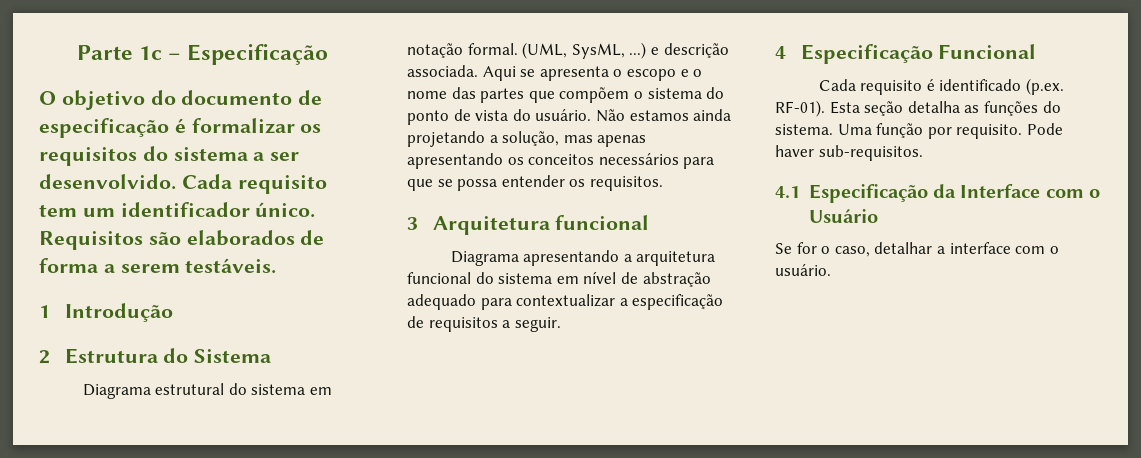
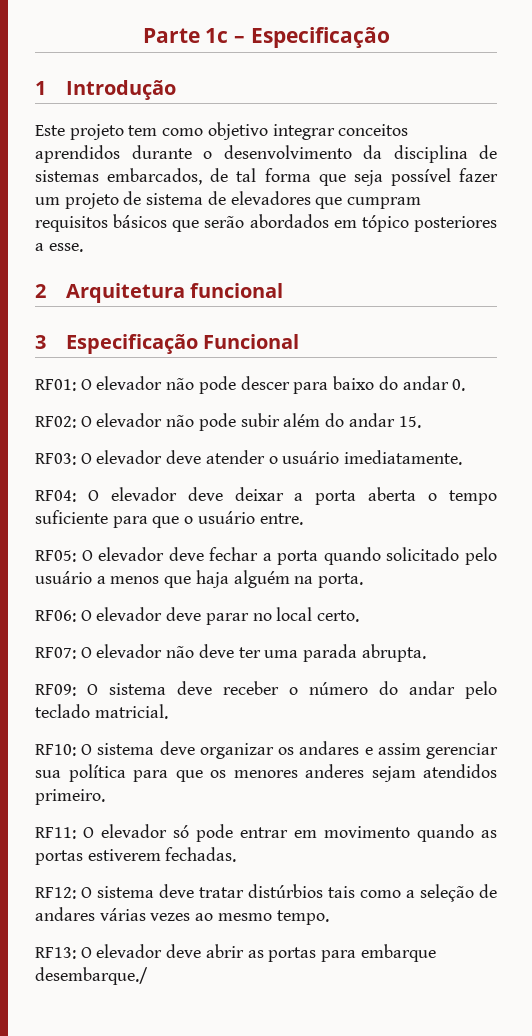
- O objetivo do documento de especificação é formalizar os requisitos do sistema a ser desenvolvido. Cada requisito tem um identificador único. Requisitos são elaborados de forma a serem testáveis.
  1 Introdução
- 2 Estrutura do Sistema
- Diagrama estrutural do sistema em notação formal. (UML, SysML, ...) e descrição associada. Aqui se apresenta o escopo e o nome das partes que compõem o sistema do ponto de vista do usuário. Não estamos ainda projetando a solução, mas apenas apresentando os conceitos necessários para que se possa entender os requisitos.
- 3 Arquitetura funcional
- Diagrama apresentando a arquitetura funcional do sistema em nível de abstração adequado para contextualizar a especificação de requisitos a seguir.
- 4 Especificação Funcional
- Cada requisito é identificado (p.ex. RF-01). Esta seção detalha as funções do sistema. Uma função por requisito. Pode haver sub-requisitos.
- 4.1 Especificação da Interface com o Usuário
- Se for o caso, detalhar a interface com o usuário.
+ Este projeto tem como objetivo integrar conceitos aprendidos durante o desenvolvimento da disciplina de sistemas embarcados, de tal forma que seja possível fazer um projeto de sistema de elevadores que cumpram requisitos básicos que serão abordados em tópico posteriores a esse.
+ 2 Arquitetura funcional
+ 3 Especificação Funcional
+ RF01: O elevador não pode descer para baixo do andar 0.
+ RF02: O elevador não pode subir além do andar 15.
+ RF03: O elevador deve atender o usuário imediatamente.
+ RF04: O elevador deve deixar a porta aberta o tempo suficiente para que o usuário entre.
+ RF05: O elevador deve fechar a porta quando solicitado pelo usuário a menos que haja alguém na porta.
+ RF06: O elevador deve parar no local certo.
+ RF07: O elevador não deve ter uma parada abrupta.
+ RF09: O sistema deve receber o número do andar pelo teclado matricial.
+ RF10: O sistema deve organizar os andares e assim gerenciar sua política para que os menores anderes sejam atendidos primeiro.
+ RF11: O elevador só pode entrar em movimento quando as portas estiverem fechadas.
+ RF12: O sistema deve tratar distúrbios tais como a seleção de andares várias vezes ao mesmo tempo.
+ RF13: O elevador deve abrir as portas para embarque desembarque./

